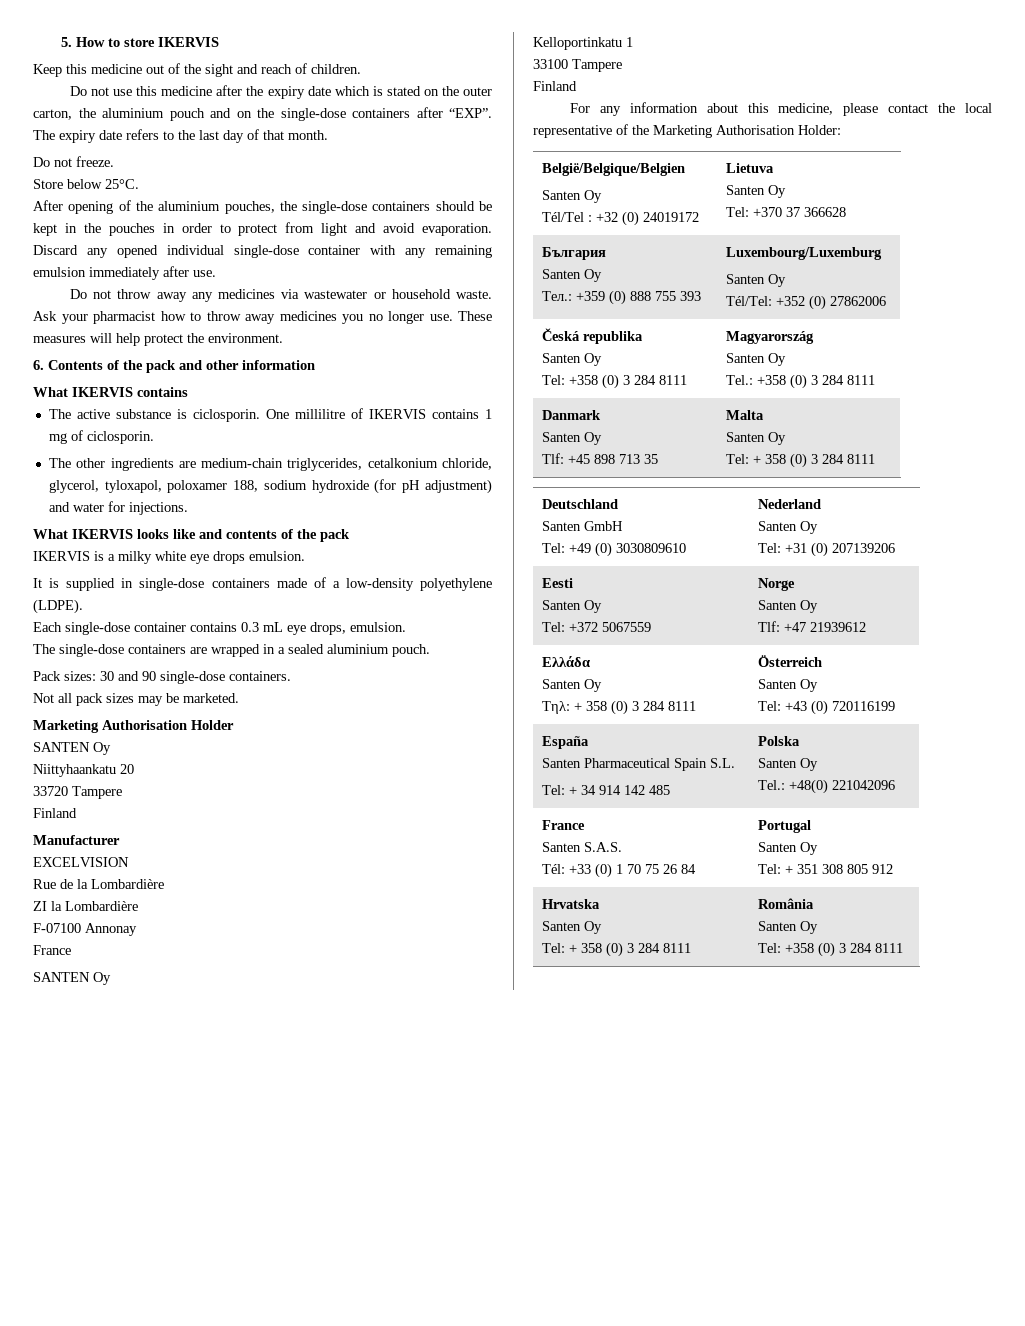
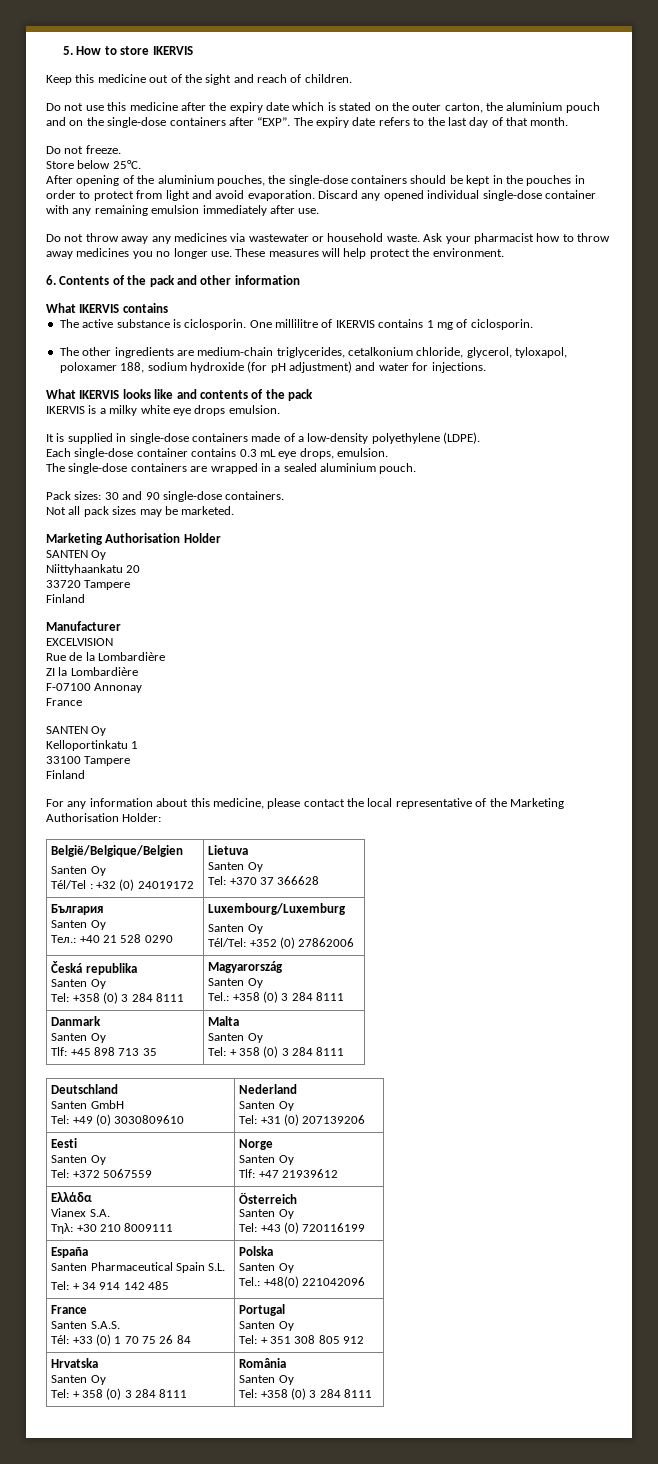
  България
  Santen Oy
- Teл.: +359 (0) 888 755 393 | Luxembourg/Luxemburg
+ Teл.: +40 21 528 0290 | Luxembourg/Luxemburg
  Ελλάδα
- Santen Oy
- Τηλ: + 358 (0) 3 284 8111 | Österreich
+ Vianex S.A.
+ Τηλ: +30 210 8009111 | Österreich

